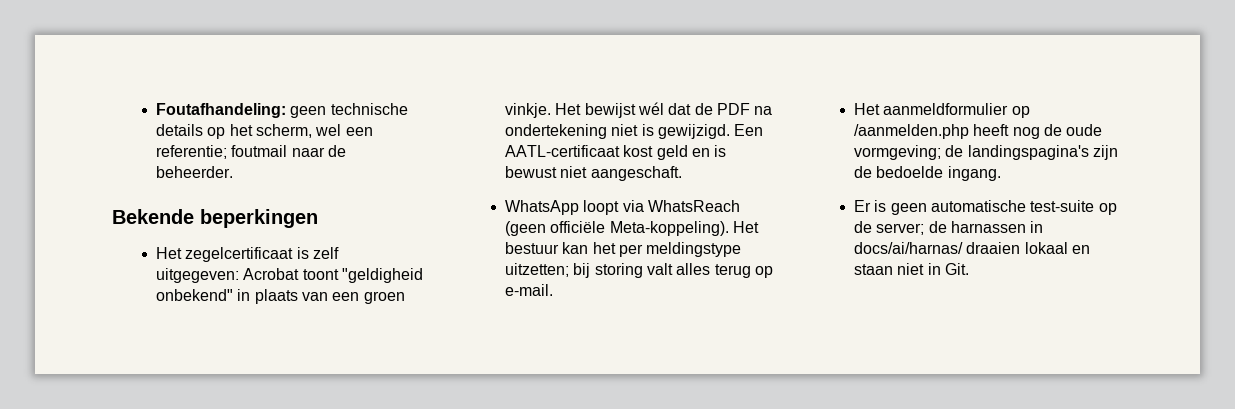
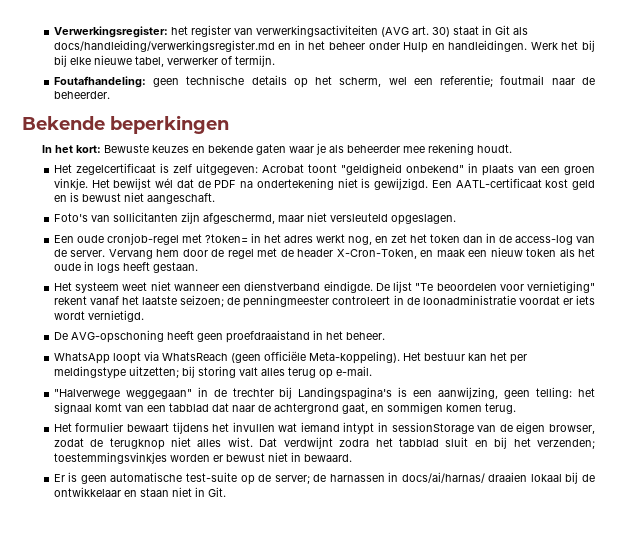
+ Verwerkingsregister: het register van verwerkingsactiviteiten (AVG art. 30) staat in Git als docs/handleiding/verwerkingsregister.md en in het beheer onder Hulp en handleidingen. Werk het bij bij elke nieuwe tabel, verwerker of termijn.
+ In het kort: Bewuste keuzes en bekende gaten waar je als beheerder mee rekening houdt.
+ Foto's van sollicitanten zijn afgeschermd, maar niet versleuteld opgeslagen.
+ Een oude cronjob-regel met ?token= in het adres werkt nog, en zet het token dan in de access-log van de server. Vervang hem door de regel met de header X-Cron-Token, en maak een nieuw token als het oude in logs heeft gestaan.
+ Het systeem weet niet wanneer een dienstverband eindigde. De lijst "Te beoordelen voor vernietiging" rekent vanaf het laatste seizoen; de penningmeester controleert in de loonadministratie voordat er iets wordt vernietigd.
+ De AVG-opschoning heeft geen proefdraaistand in het beheer.
- Het aanmeldformulier op /aanmelden.php heeft nog de oude vormgeving; de landingspagina's zijn de bedoelde ingang.
+ "Halverwege weggegaan" in de trechter bij Landingspagina's is een aanwijzing, geen telling: het signaal komt van een tabblad dat naar de achtergrond gaat, en sommigen komen terug.
+ Het formulier bewaart tijdens het invullen wat iemand intypt in sessionStorage van de eigen browser, zodat de terugknop niet alles wist. Dat verdwijnt zodra het tabblad sluit en bij het verzenden; toestemmingsvinkjes worden er bewust niet in bewaard.
- Er is geen automatische test-suite op de server; de harnassen in docs/ai/harnas/ draaien lokaal en staan niet in Git.
+ Er is geen automatische test-suite op de server; de harnassen in docs/ai/harnas/ draaien lokaal bij de ontwikkelaar en staan niet in Git.

